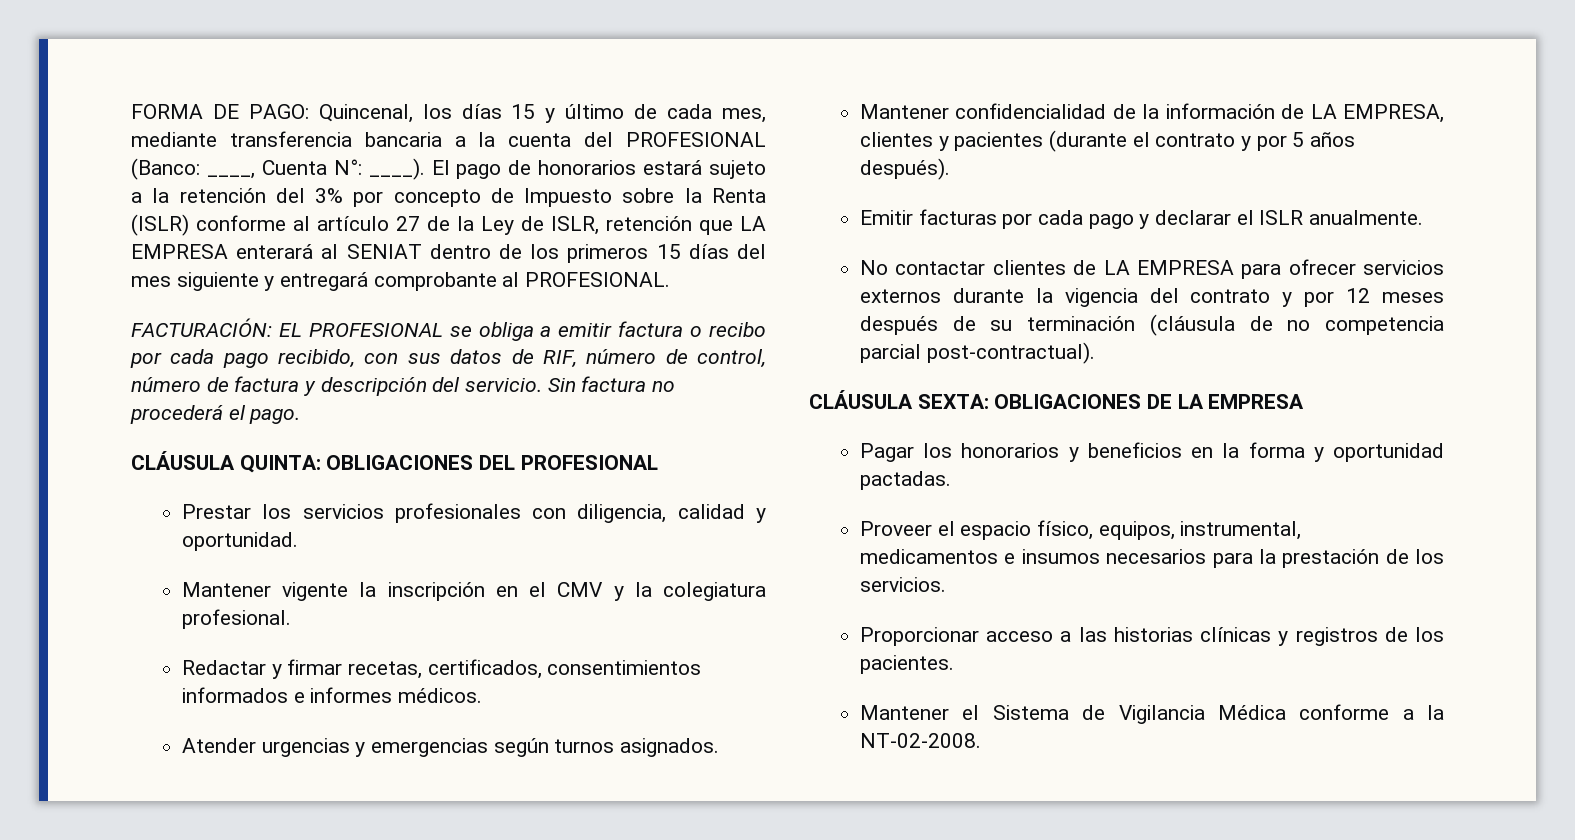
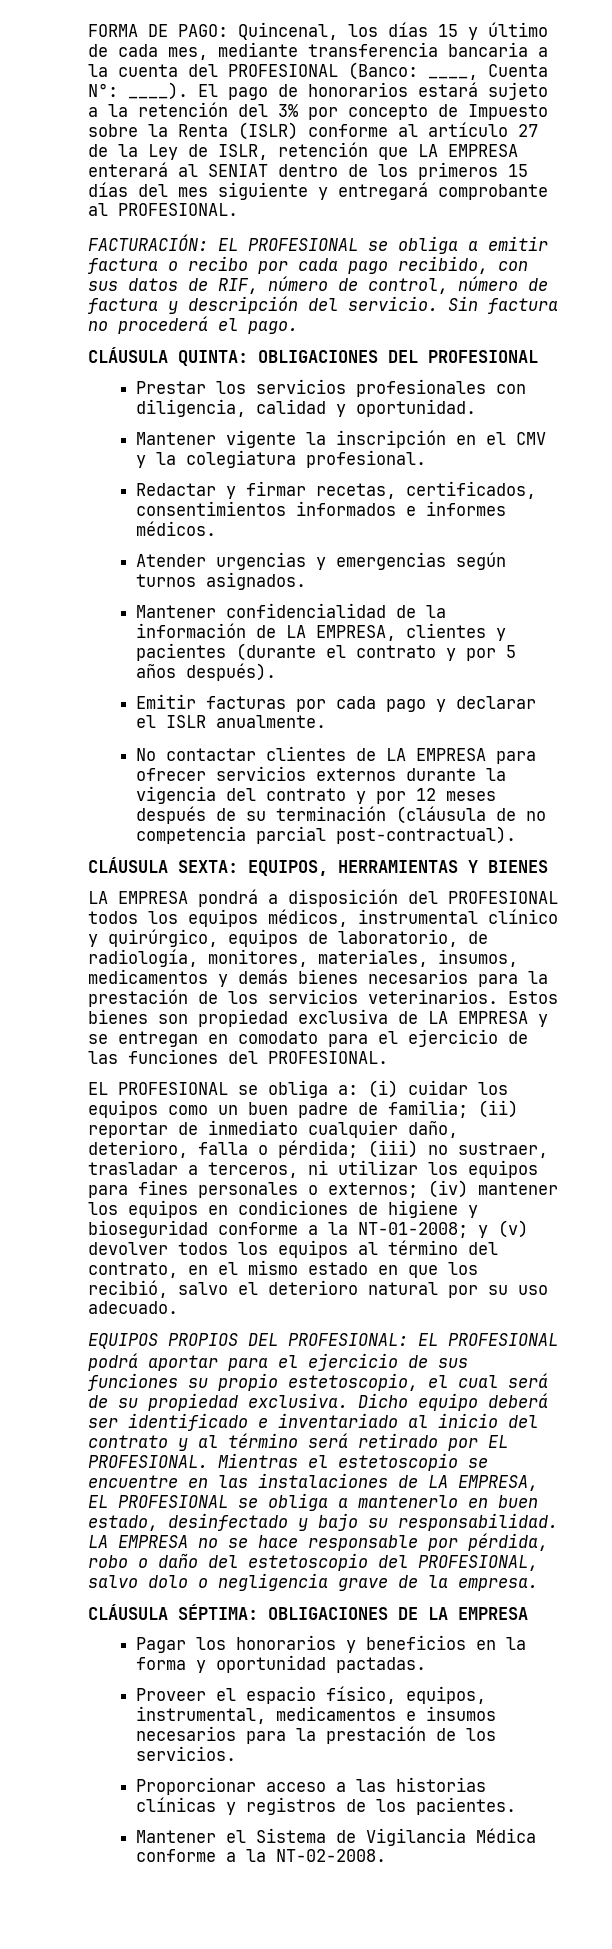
- CLÁUSULA SEXTA: OBLIGACIONES DE LA EMPRESA
+ CLÁUSULA SEXTA: EQUIPOS, HERRAMIENTAS Y BIENES
+ LA EMPRESA pondrá a disposición del PROFESIONAL todos los equipos médicos, instrumental clínico y quirúrgico, equipos de laboratorio, de radiología, monitores, materiales, insumos, medicamentos y demás bienes necesarios para la prestación de los servicios veterinarios. Estos bienes son propiedad exclusiva de LA EMPRESA y se entregan en comodato para el ejercicio de las funciones del PROFESIONAL.
+ EL PROFESIONAL se obliga a: (i) cuidar los equipos como un buen padre de familia; (ii) reportar de inmediato cualquier daño, deterioro, falla o pérdida; (iii) no sustraer, trasladar a terceros, ni utilizar los equipos para fines personales o externos; (iv) mantener los equipos en condiciones de higiene y bioseguridad conforme a la NT-01-2008; y (v) devolver todos los equipos al término del contrato, en el mismo estado en que los recibió, salvo el deterioro natural por su uso adecuado.
+ EQUIPOS PROPIOS DEL PROFESIONAL: EL PROFESIONAL podrá aportar para el ejercicio de sus funciones su propio estetoscopio, el cual será de su propiedad exclusiva. Dicho equipo deberá ser identificado e inventariado al inicio del contrato y al término será retirado por EL PROFESIONAL. Mientras el estetoscopio se encuentre en las instalaciones de LA EMPRESA, EL PROFESIONAL se obliga a mantenerlo en buen estado, desinfectado y bajo su responsabilidad. LA EMPRESA no se hace responsable por pérdida, robo o daño del estetoscopio del PROFESIONAL, salvo dolo o negligencia grave de la empresa.
+ CLÁUSULA SÉPTIMA: OBLIGACIONES DE LA EMPRESA

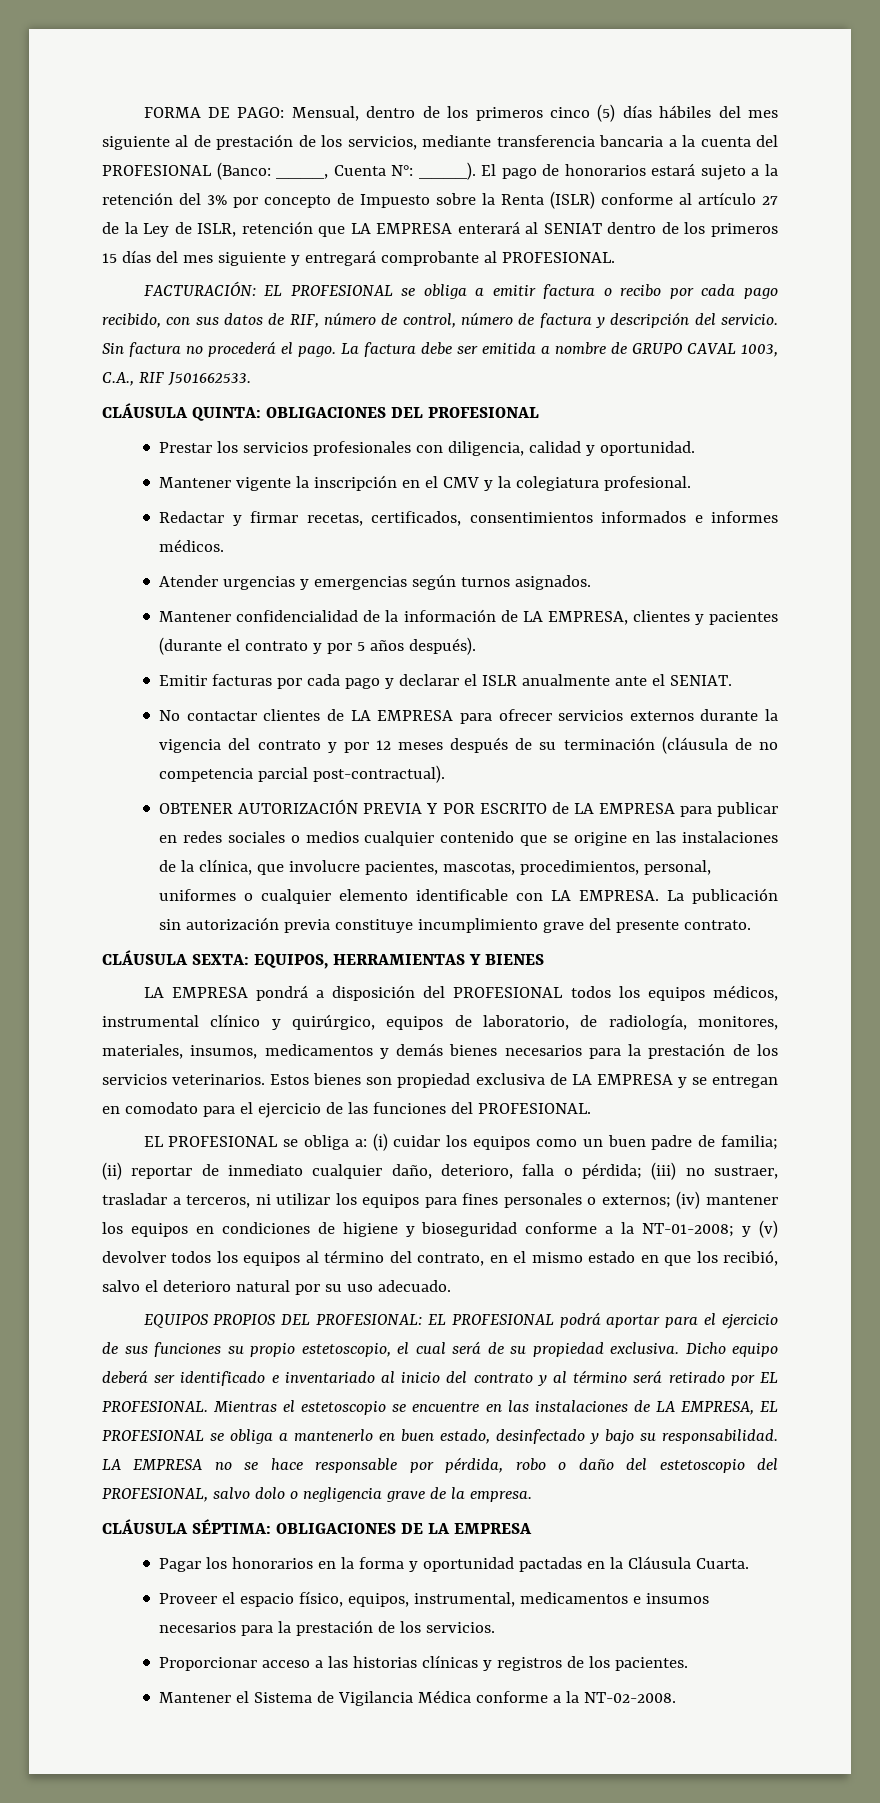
- FORMA DE PAGO: Quincenal, los días 15 y último de cada mes, mediante transferencia bancaria a la cuenta del PROFESIONAL (Banco: ____, Cuenta N°: ____).
+ FORMA DE PAGO: Mensual, dentro de los primeros cinco (5) días hábiles del mes siguiente al de prestación de los servicios, mediante transferencia bancaria a la cuenta del PROFESIONAL (Banco: ____, Cuenta N°: ____).
+ La factura debe ser emitida a nombre de GRUPO CAVAL 1003, C.A., RIF J501662533.
- Emitir facturas por cada pago y declarar el ISLR anualmente.
+ Emitir facturas por cada pago y declarar el ISLR anualmente ante el SENIAT.
+ OBTENER AUTORIZACIÓN PREVIA Y POR ESCRITO de LA EMPRESA para publicar en redes sociales o medios cualquier contenido que se origine en las instalaciones de la clínica, que involucre pacientes, mascotas, procedimientos, personal, uniformes o cualquier elemento identificable con LA EMPRESA. La publicación sin autorización previa constituye incumplimiento grave del presente contrato.
- Pagar los honorarios y beneficios en la forma y oportunidad pactadas.
+ Pagar los honorarios en la forma y oportunidad pactadas en la Cláusula Cuarta.

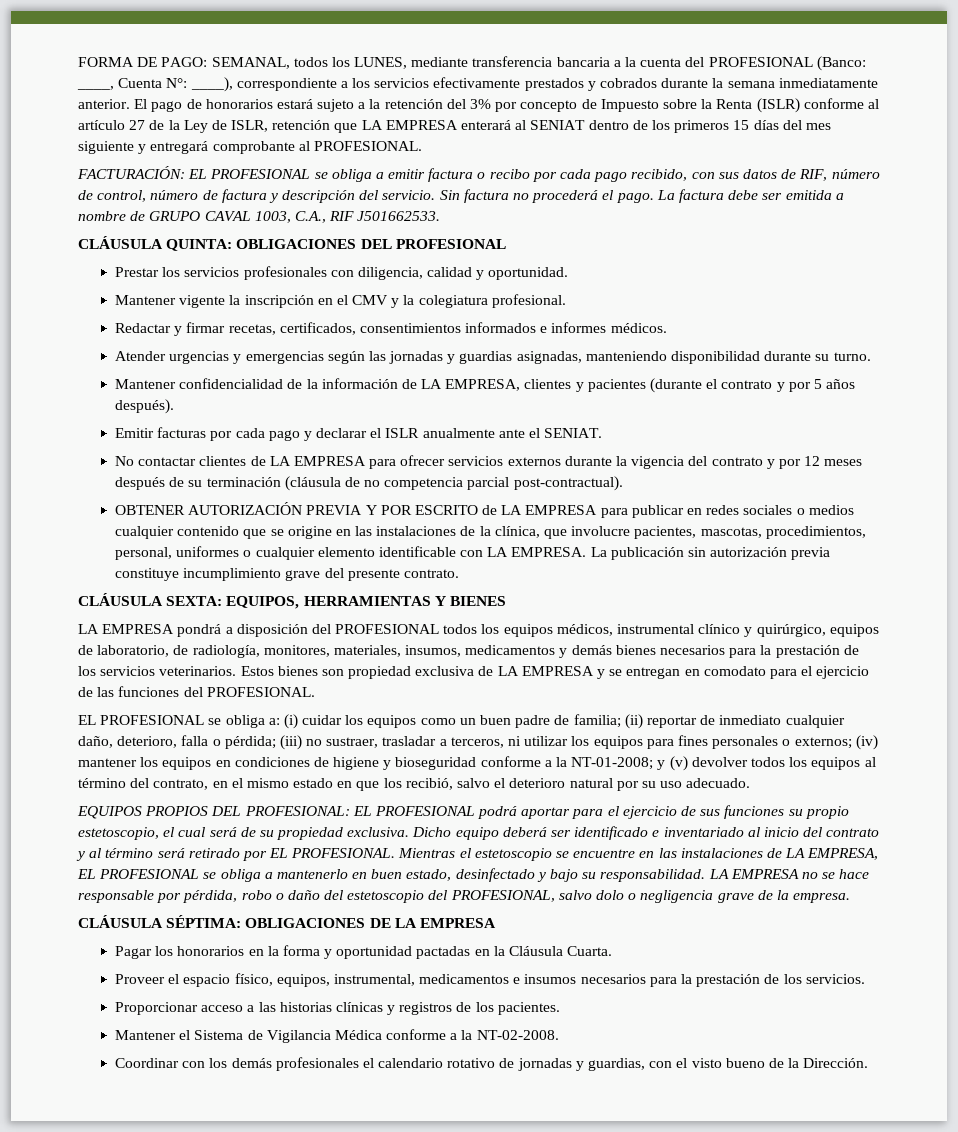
- FORMA DE PAGO: Mensual, dentro de los primeros cinco (5) días hábiles del mes siguiente al de prestación de los servicios, mediante transferencia bancaria a la cuenta del PROFESIONAL (Banco: ____, Cuenta N°: ____).
+ FORMA DE PAGO: SEMANAL, todos los LUNES, mediante transferencia bancaria a la cuenta del PROFESIONAL (Banco: ____, Cuenta N°: ____), correspondiente a los servicios efectivamente prestados y cobrados durante la semana inmediatamente anterior.
- Atender urgencias y emergencias según turnos asignados.
+ Atender urgencias y emergencias según las jornadas y guardias asignadas, manteniendo disponibilidad durante su turno.
+ Coordinar con los demás profesionales el calendario rotativo de jornadas y guardias, con el visto bueno de la Dirección.

